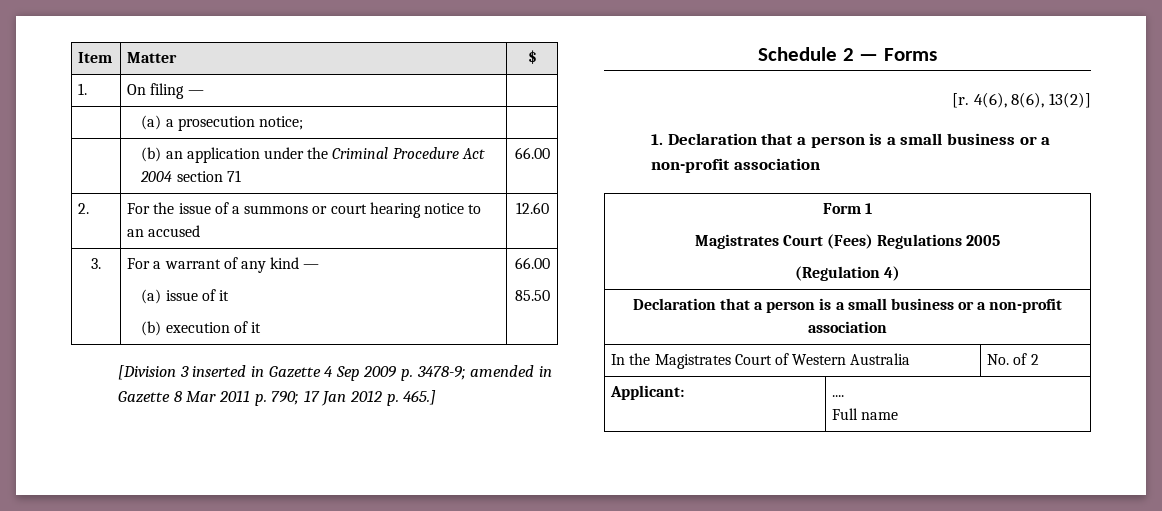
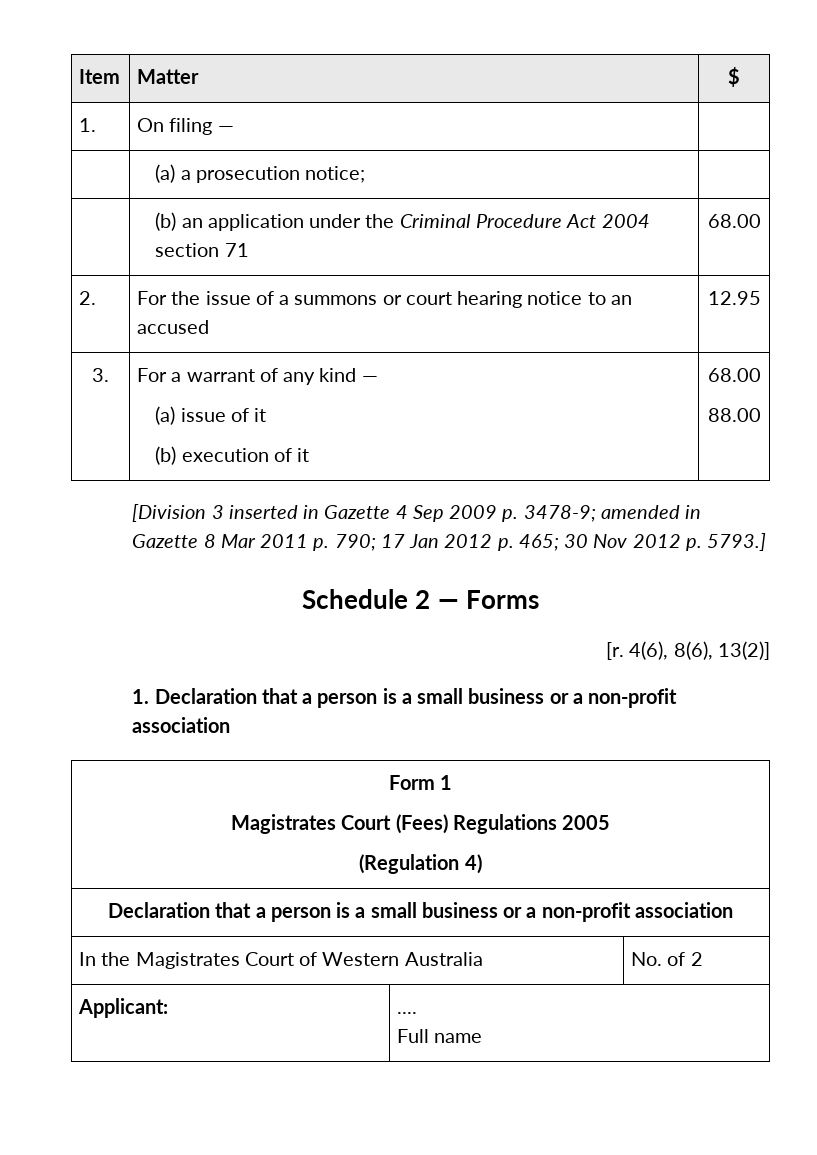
- | (b) an application under the Criminal Procedure Act 2004 section 71 | 66.00
+ | (b) an application under the Criminal Procedure Act 2004 section 71 | 68.00
- 2. | For the issue of a summons or court hearing notice to an accused | 12.60
+ 2. | For the issue of a summons or court hearing notice to an accused | 12.95
  3. | For a warrant of any kind —
  (a) issue of it
- (b) execution of it | 66.00
- 85.50
+ (b) execution of it | 68.00
+ 88.00
- [Division 3 inserted in Gazette 4 Sep 2009 p. 3478-9; amended in Gazette 8 Mar 2011 p. 790; 17 Jan 2012 p. 465.]
+ [Division 3 inserted in Gazette 4 Sep 2009 p. 3478-9; amended in Gazette 8 Mar 2011 p. 790; 17 Jan 2012 p. 465; 30 Nov 2012 p. 5793.]

